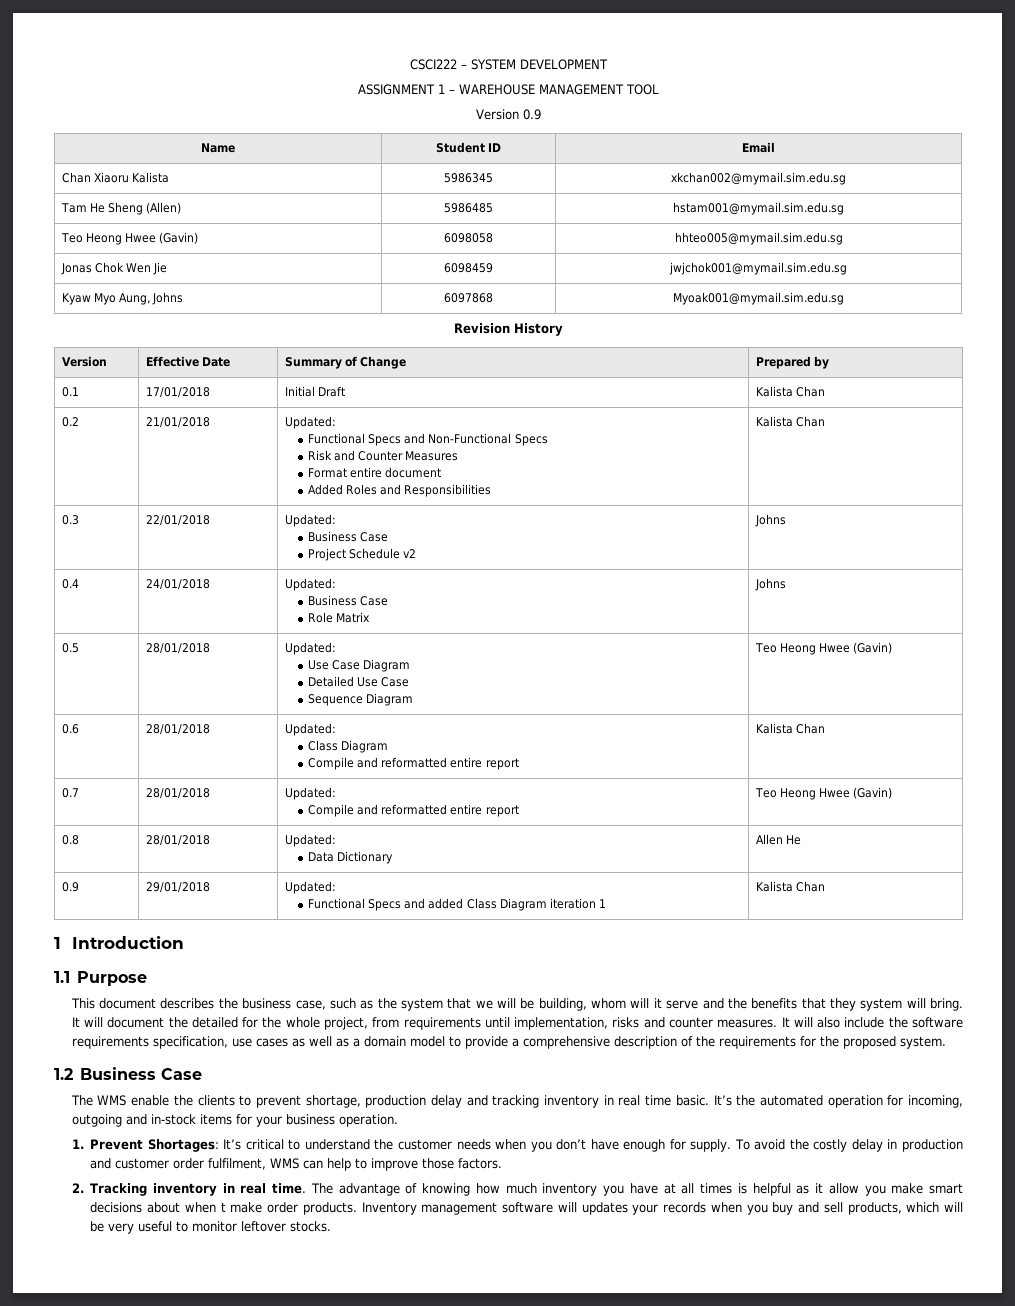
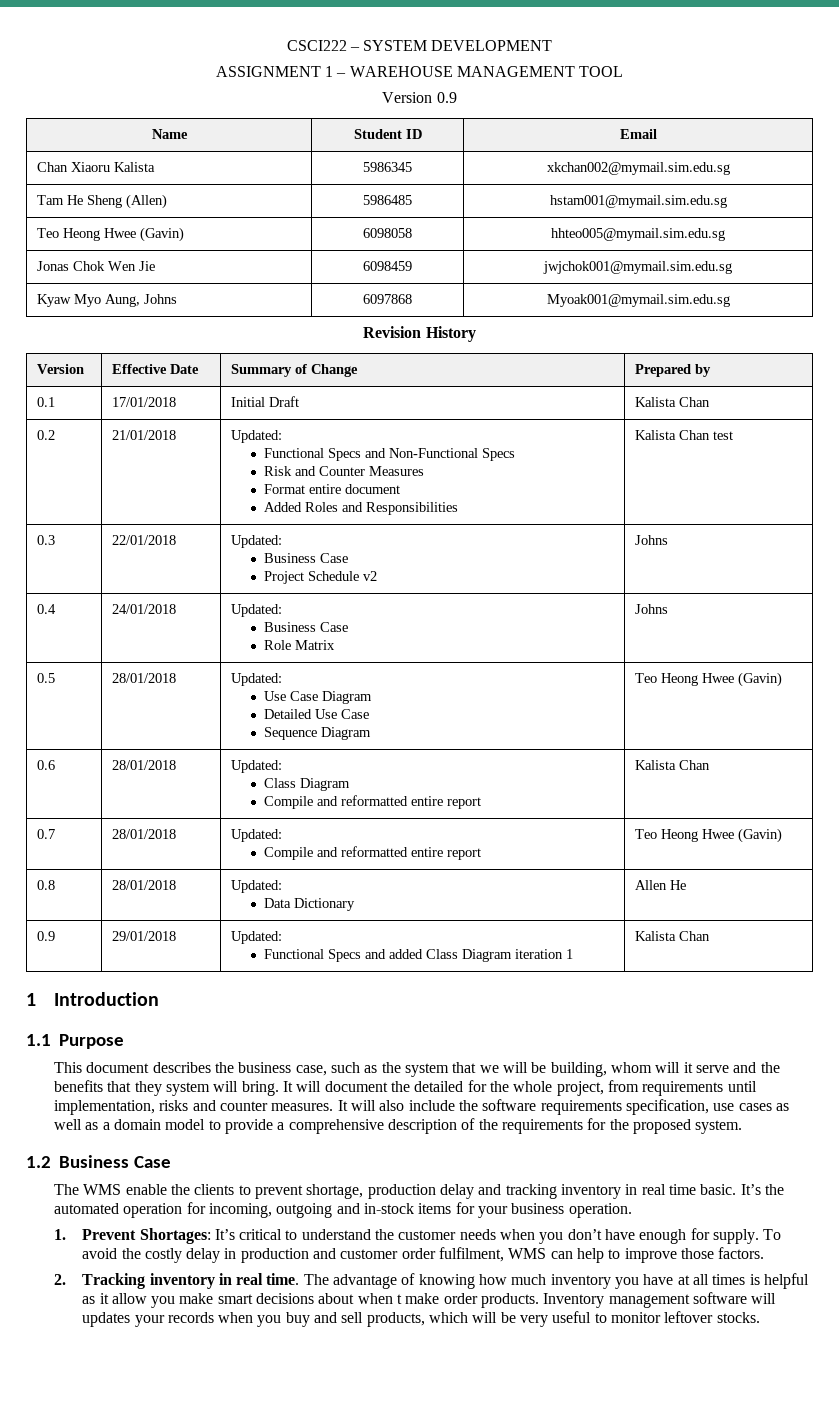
  0.2 | 21/01/2018 | Updated:
  Functional Specs and Non-Functional Specs
  Risk and Counter Measures
  Format entire document
- Added Roles and Responsibilities | Kalista Chan
+ Added Roles and Responsibilities | Kalista Chan test

